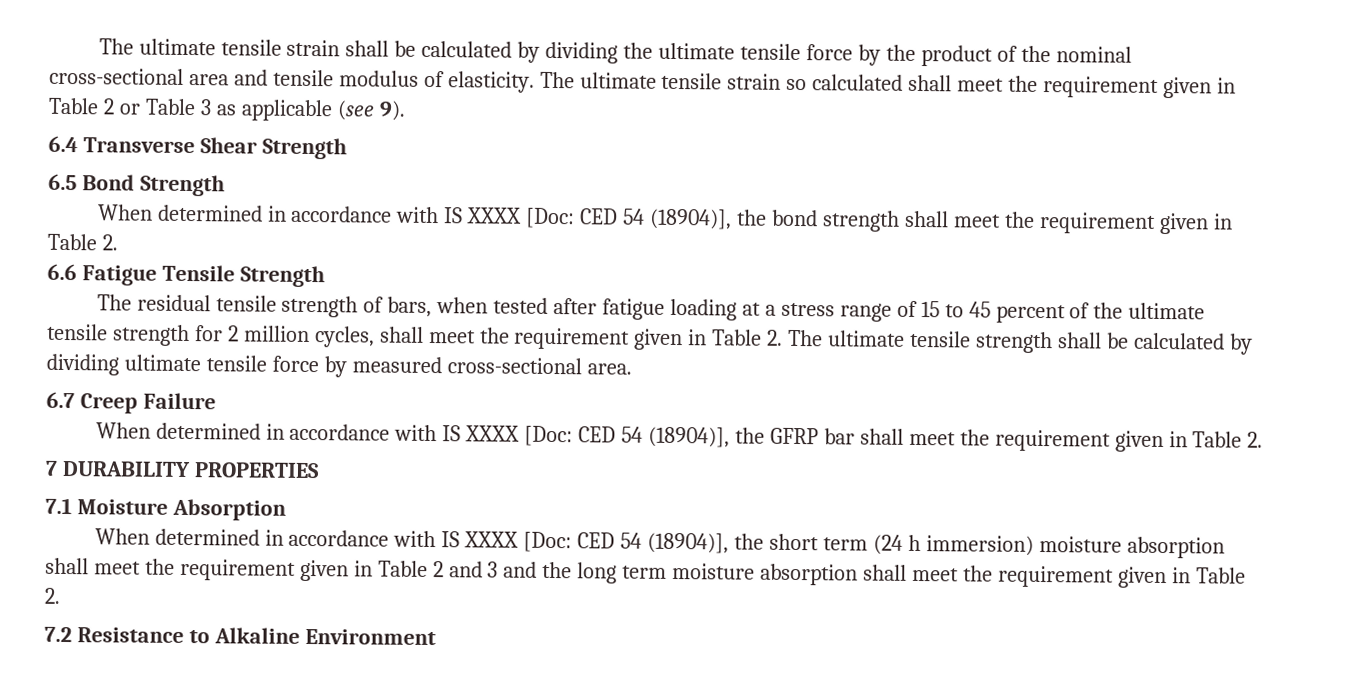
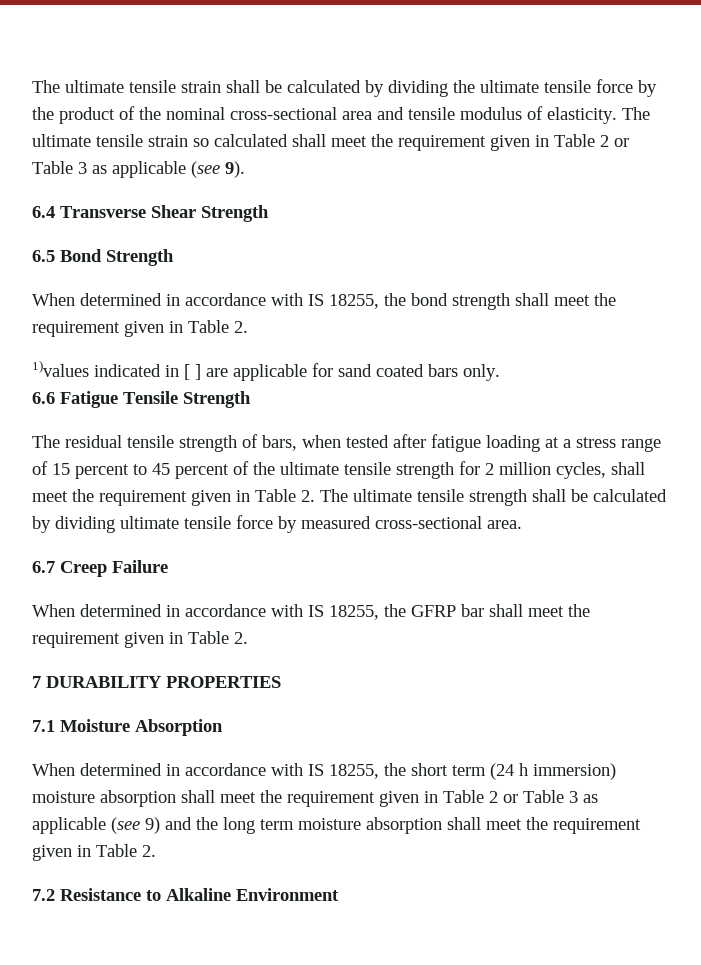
- When determined in accordance with IS XXXX [Doc: CED 54 (18904)], the bond strength shall meet the requirement given in Table 2.
+ When determined in accordance with IS 18255, the bond strength shall meet the requirement given in Table 2.
+ 1)values indicated in [ ] are applicable for sand coated bars only.
- The residual tensile strength of bars, when tested after fatigue loading at a stress range of 15 to 45 percent of the ultimate tensile strength for 2 million cycles, shall meet the requirement given in Table 2. The ultimate tensile strength shall be calculated by dividing ultimate tensile force by measured cross-sectional area.
+ The residual tensile strength of bars, when tested after fatigue loading at a stress range of 15 percent to 45 percent of the ultimate tensile strength for 2 million cycles, shall meet the requirement given in Table 2. The ultimate tensile strength shall be calculated by dividing ultimate tensile force by measured cross-sectional area.
- When determined in accordance with IS XXXX [Doc: CED 54 (18904)], the GFRP bar shall meet the requirement given in Table 2.
+ When determined in accordance with IS 18255, the GFRP bar shall meet the requirement given in Table 2.
- When determined in accordance with IS XXXX [Doc: CED 54 (18904)], the short term (24 h immersion) moisture absorption shall meet the requirement given in Table 2 and 3 and the long term moisture absorption shall meet the requirement given in Table 2.
+ When determined in accordance with IS 18255, the short term (24 h immersion) moisture absorption shall meet the requirement given in Table 2 or Table 3 as applicable (see 9) and the long term moisture absorption shall meet the requirement given in Table 2.

